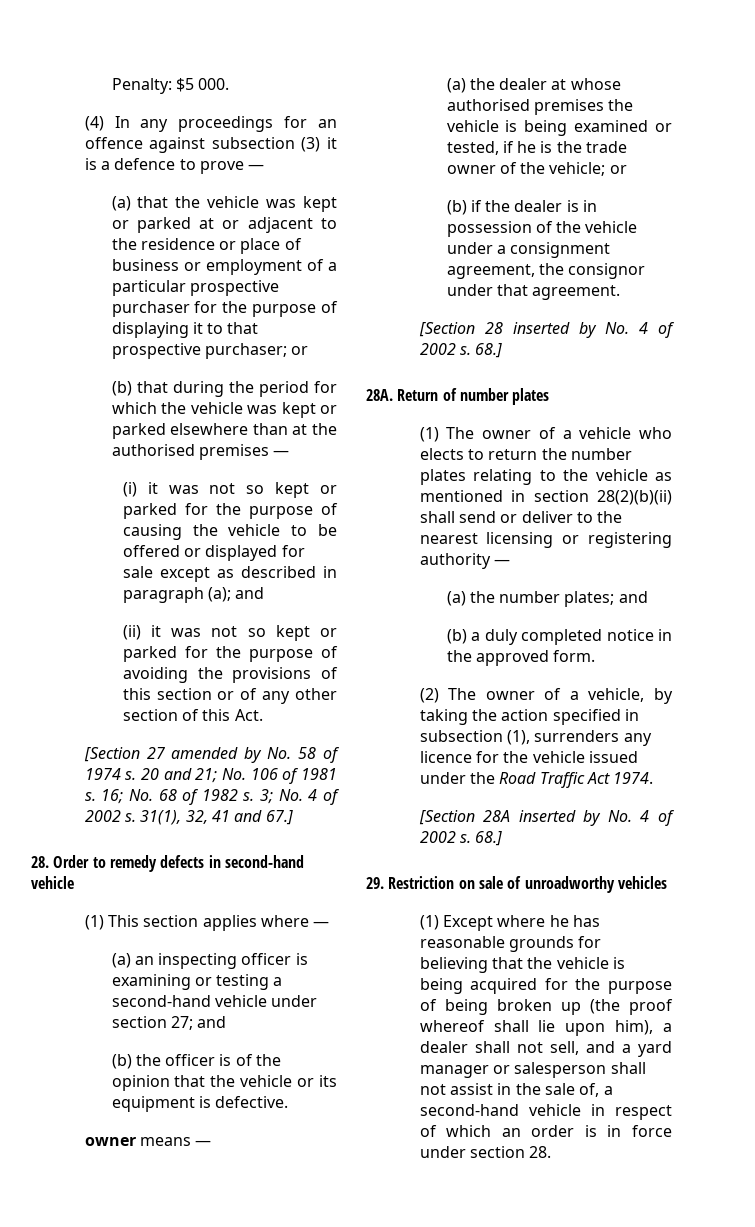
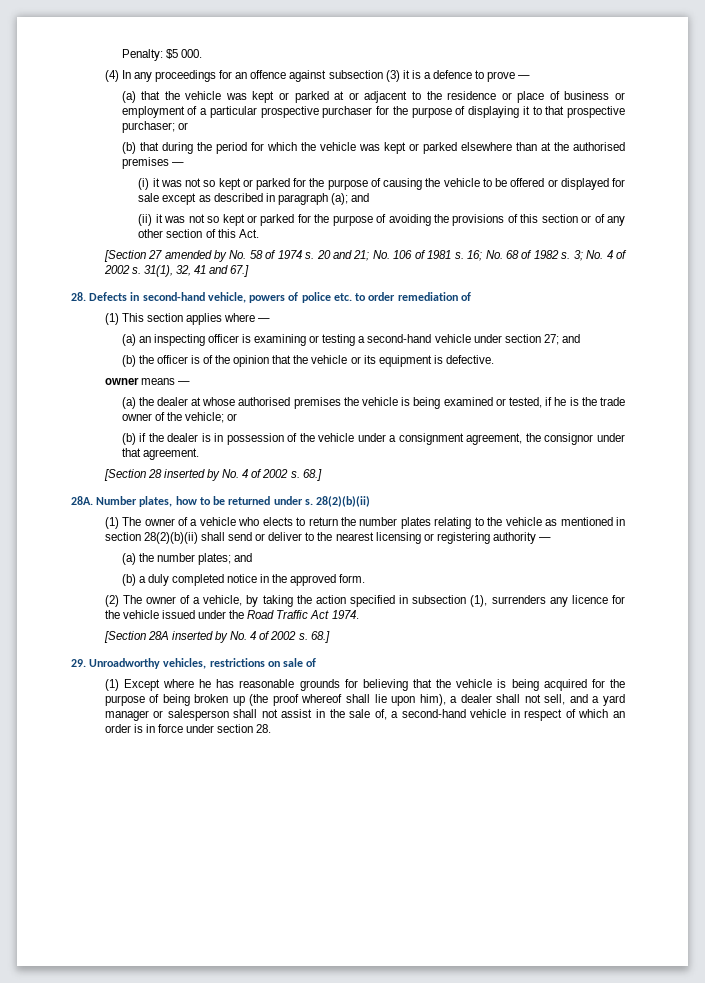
- 28. Order to remedy defects in second-hand vehicle
+ 28. Defects in second-hand vehicle, powers of police etc. to order remediation of
- Return of number plates
+ Number plates, how to be returned under s. 28(2)(b)(ii)
- 29. Restriction on sale of unroadworthy vehicles
+ 29. Unroadworthy vehicles, restrictions on sale of

